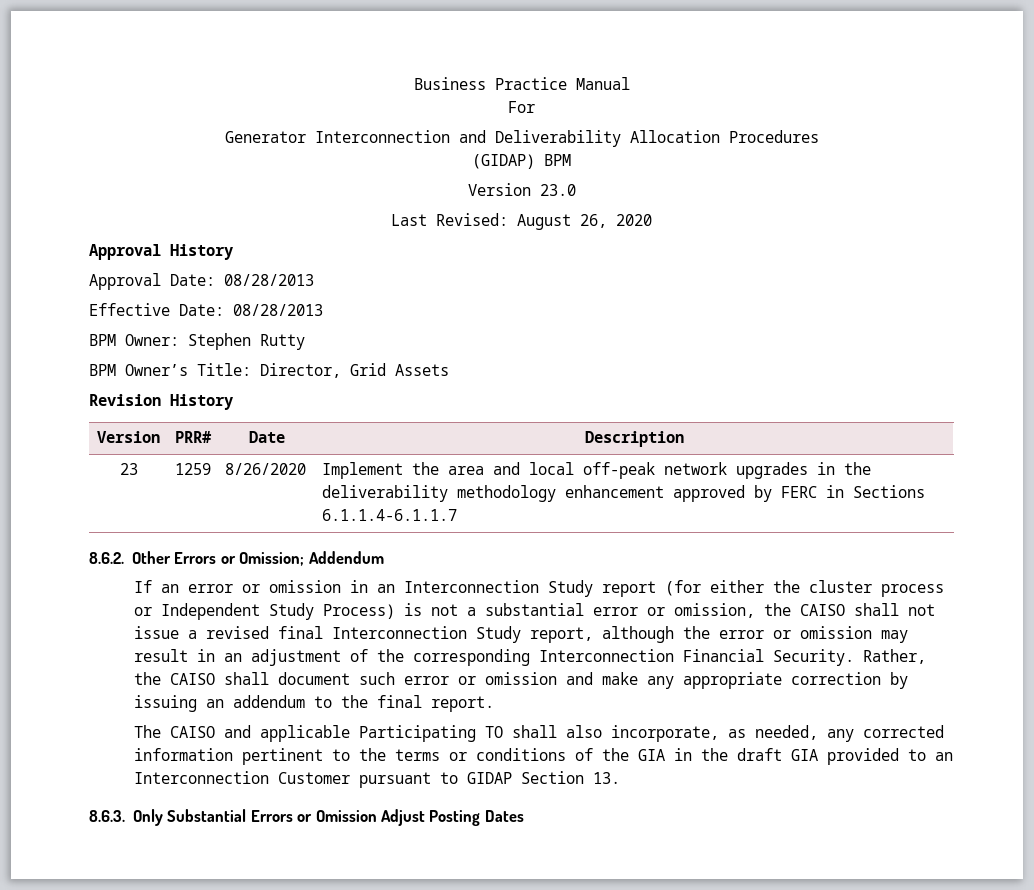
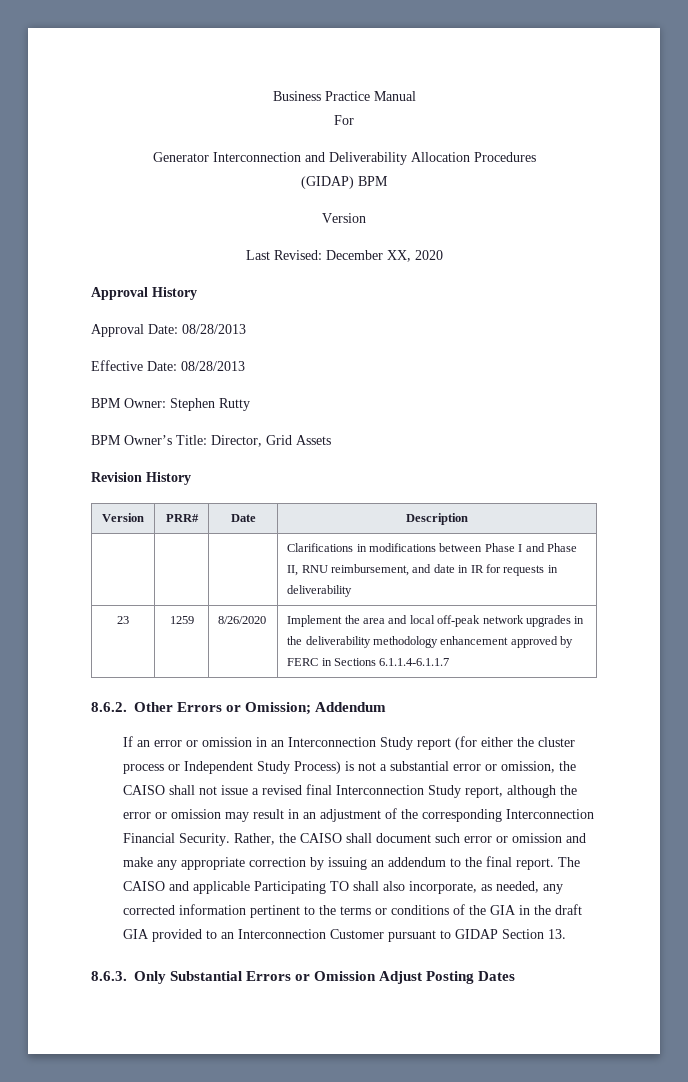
  (GIDAP) BPM
- Version 23.0
+ Version
- Last Revised: August 26, 2020
+ Last Revised: December XX, 2020
+ | | | Clarifications in modifications between Phase I and Phase II, RNU reimbursement, and date in IR for requests in deliverability
- Rather, the CAISO shall document such error or omission and make any appropriate correction by issuing an addendum to the final report.
- The CAISO and applicable Participating TO shall also incorporate, as needed, any corrected information pertinent to the terms or conditions of the GIA in the draft GIA provided to an Interconnection Customer pursuant to GIDAP Section 13.
+ Rather, the CAISO shall document such error or omission and make any appropriate correction by issuing an addendum to the final report. The CAISO and applicable Participating TO shall also incorporate, as needed, any corrected information pertinent to the terms or conditions of the GIA in the draft GIA provided to an Interconnection Customer pursuant to GIDAP Section 13.

